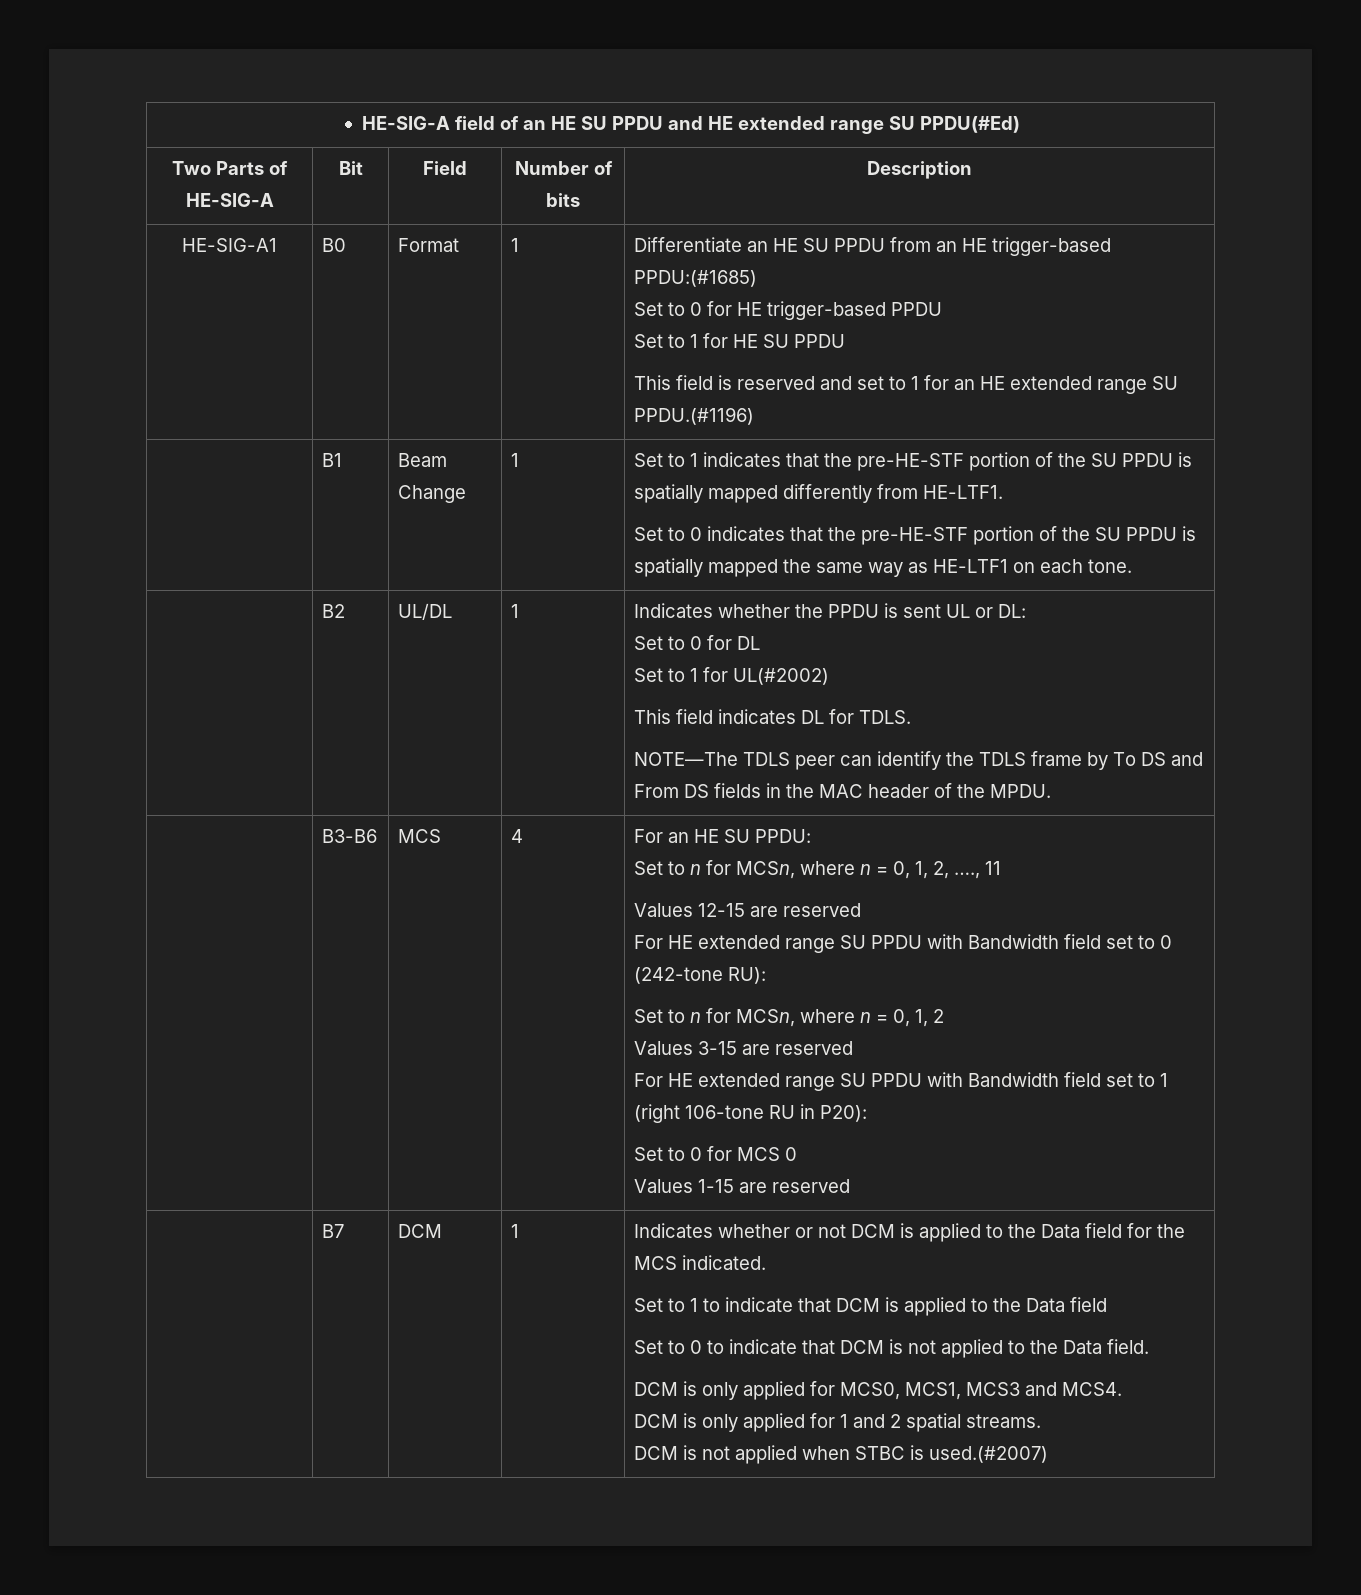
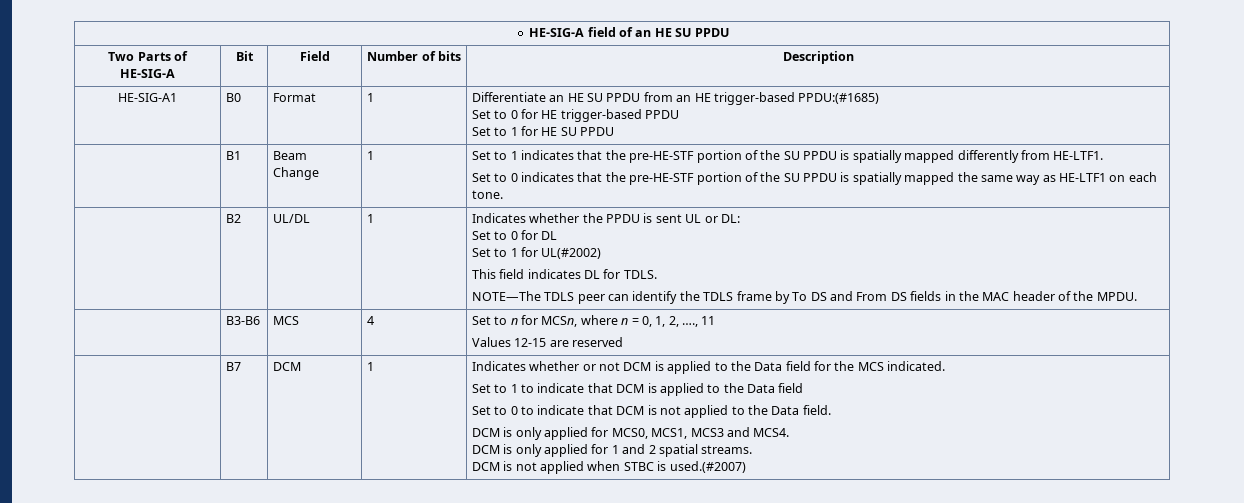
- HE-SIG-A field of an HE SU PPDU and HE extended range SU PPDU(#Ed)
+ HE-SIG-A field of an HE SU PPDU
- This field is reserved and set to 1 for an HE extended range SU PPDU.(#1196)
- For an HE SU PPDU:
- For HE extended range SU PPDU with Bandwidth field set to 0 (242-tone RU):
- Set to n for MCSn, where n = 0, 1, 2
- Values 3-15 are reserved
- For HE extended range SU PPDU with Bandwidth field set to 1 (right 106-tone RU in P20):
- Set to 0 for MCS 0
- Values 1-15 are reserved

